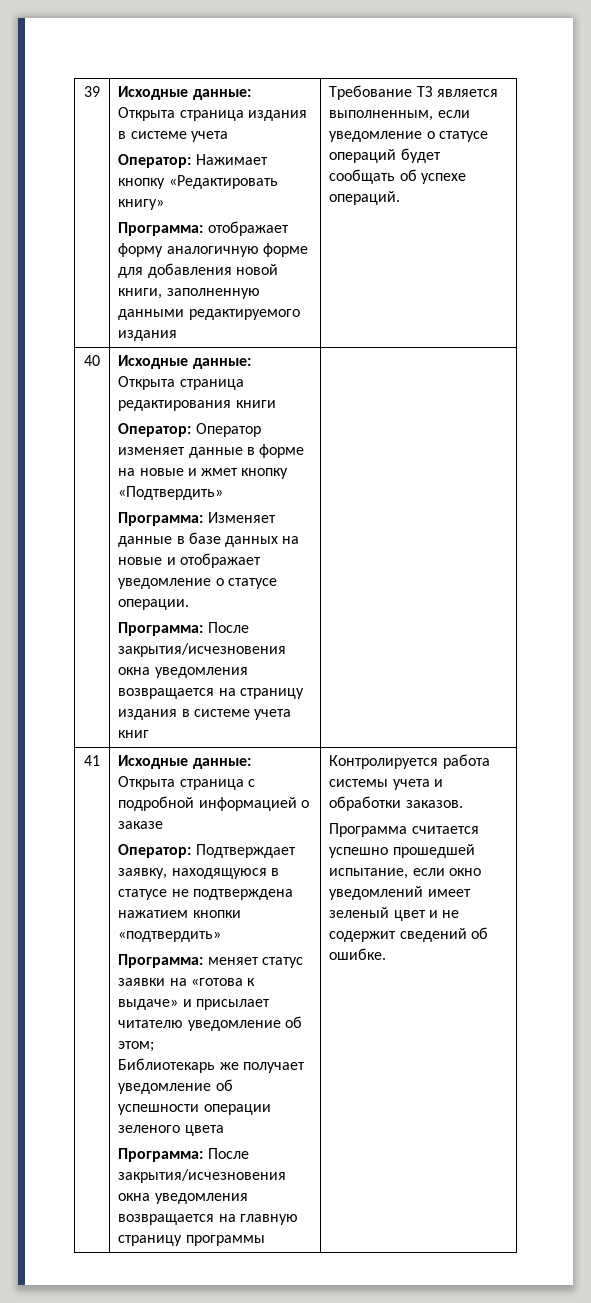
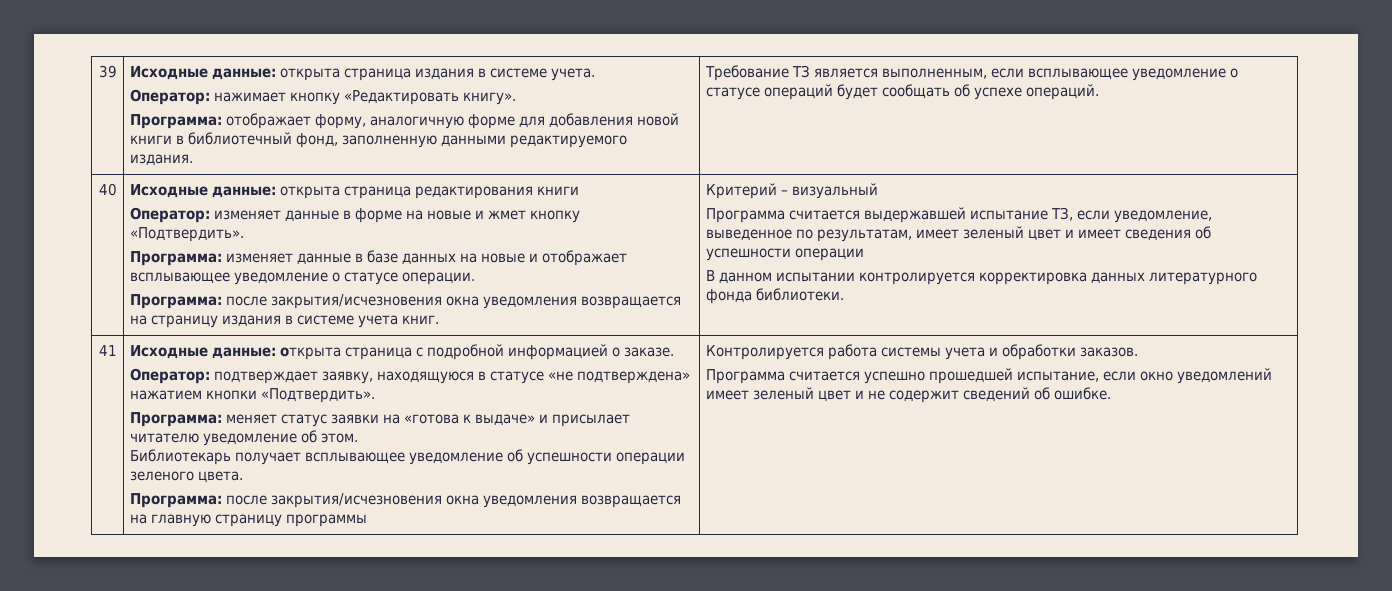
- Исходные данные: Открыта страница издания в системе учета
- Оператор: Нажимает кнопку «Редактировать книгу»
+ Исходные данные: открыта страница издания в системе учета.
+ Оператор: нажимает кнопку «Редактировать книгу».
- Программа: отображает форму аналогичную форме для добавления новой книги, заполненную данными редактируемого издания
+ Программа: отображает форму, аналогичную форме для добавления новой книги в библиотечный фонд, заполненную данными редактируемого издания.
- Требование ТЗ является выполненным, если уведомление о статусе операций будет сообщать об успехе операций.
+ Требование ТЗ является выполненным, если всплывающее уведомление о статусе операций будет сообщать об успехе операций.
- Исходные данные: Открыта страница редактирования книги
+ Исходные данные: открыта страница редактирования книги
- Оператор: Оператор изменяет данные в форме на новые и жмет кнопку «Подтвердить»
- Программа: Изменяет данные в базе данных на новые и отображает уведомление о статусе операции.
+ Оператор: изменяет данные в форме на новые и жмет кнопку «Подтвердить».
+ Программа: изменяет данные в базе данных на новые и отображает всплывающее уведомление о статусе операции.
- Программа: После закрытия/исчезновения окна уведомления возвращается на страницу издания в системе учета книг
+ Программа: после закрытия/исчезновения окна уведомления возвращается на страницу издания в системе учета книг. | Критерий – визуальный
+ Программа считается выдержавшей испытание ТЗ, если уведомление, выведенное по результатам, имеет зеленый цвет и имеет сведения об успешности операции
+ В данном испытании контролируется корректировка данных литературного фонда библиотеки.
- Исходные данные: Открыта страница с подробной информацией о заказе
- Оператор: Подтверждает заявку, находящуюся в статусе не подтверждена нажатием кнопки «подтвердить»
+ Исходные данные: открыта страница с подробной информацией о заказе.
+ Оператор: подтверждает заявку, находящуюся в статусе «не подтверждена» нажатием кнопки «Подтвердить».
- Программа: меняет статус заявки на «готова к выдаче» и присылает читателю уведомление об этом;
+ Программа: меняет статус заявки на «готова к выдаче» и присылает читателю уведомление об этом.
- Библиотекарь же получает уведомление об успешности операции зеленого цвета
- Программа: После закрытия/исчезновения окна уведомления возвращается на главную страницу программы
+ Библиотекарь получает всплывающее уведомление об успешности операции зеленого цвета.
+ Программа: после закрытия/исчезновения окна уведомления возвращается на главную страницу программы

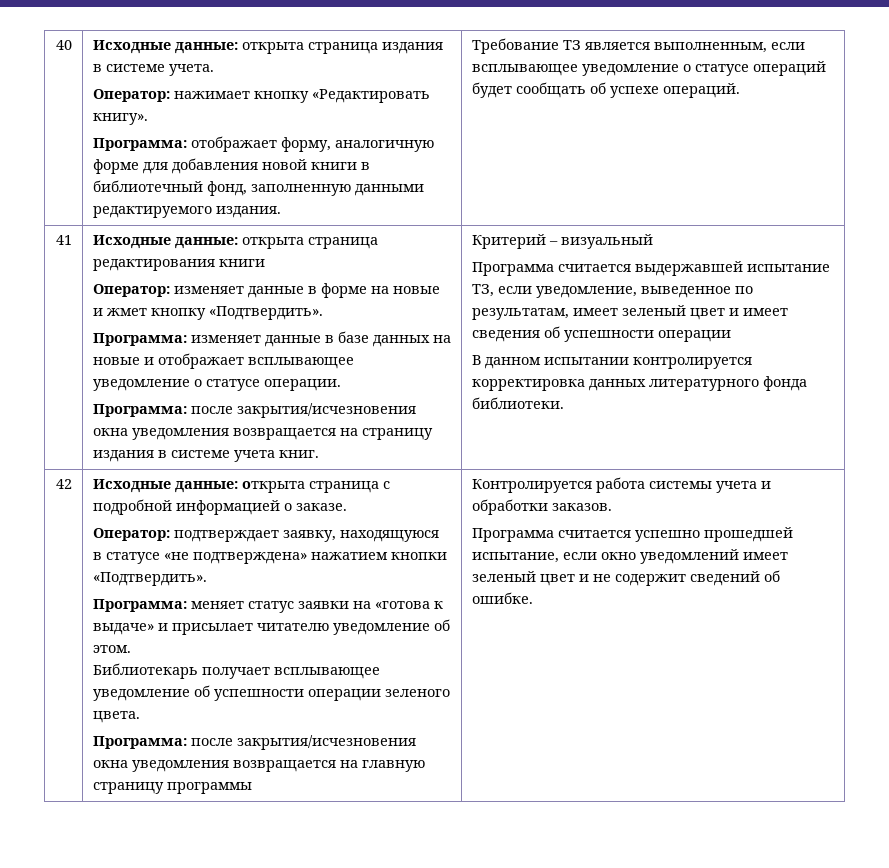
- 39
+ 40
- 40
+ 41
- 41
+ 42

